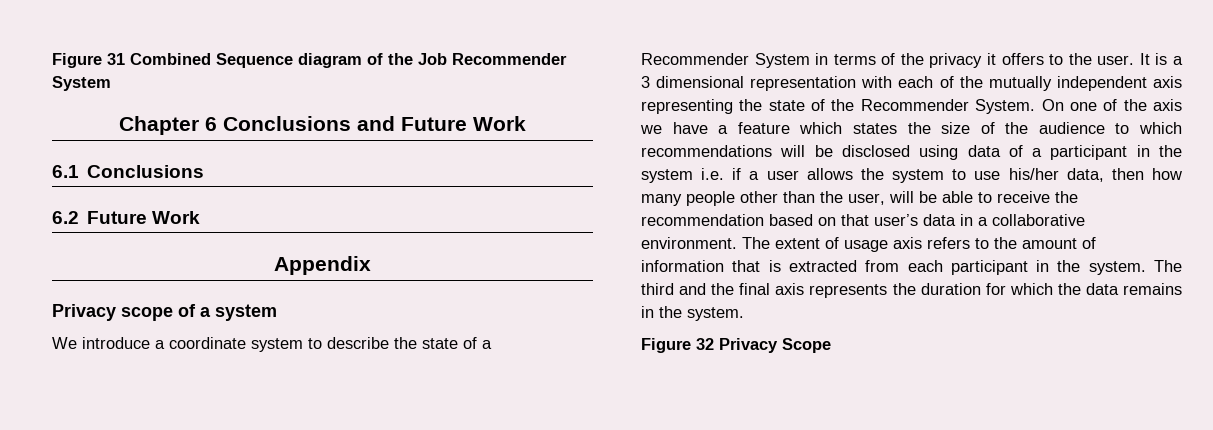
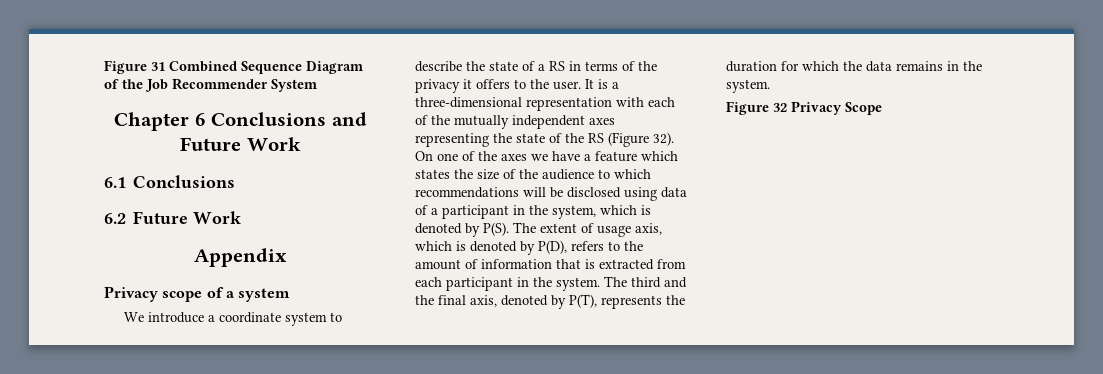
- Figure 31 Combined Sequence diagram of the Job Recommender System
+ Figure 31 Combined Sequence Diagram of the Job Recommender System
- We introduce a coordinate system to describe the state of a Recommender System in terms of the privacy it offers to the user.
+ We introduce a coordinate system to describe the state of a RS in terms of the privacy it offers to the user.
- It is a 3 dimensional representation with each of the mutually independent axis representing the state of the Recommender System.
+ It is a three-dimensional representation with each of the mutually independent axes representing the state of the RS (Figure 32).
- On one of the axis we have a feature which states the size of the audience to which recommendations will be disclosed using data of a participant in the system i.e. if a user allows the system to use his/her data, then how many people other than the user, will be able to receive the recommendation based on that user’s data in a collaborative environment. The extent of usage axis refers to the amount of information that is extracted from each participant in the system.
+ On one of the axes we have a feature which states the size of the audience to which recommendations will be disclosed using data of a participant in the system, which is denoted by P(S). The extent of usage axis, which is denoted by P(D), refers to the amount of information that is extracted from each participant in the system.
- The third and the final axis represents the duration for which the data remains in the system.
+ The third and the final axis, denoted by P(T), represents the duration for which the data remains in the system.

